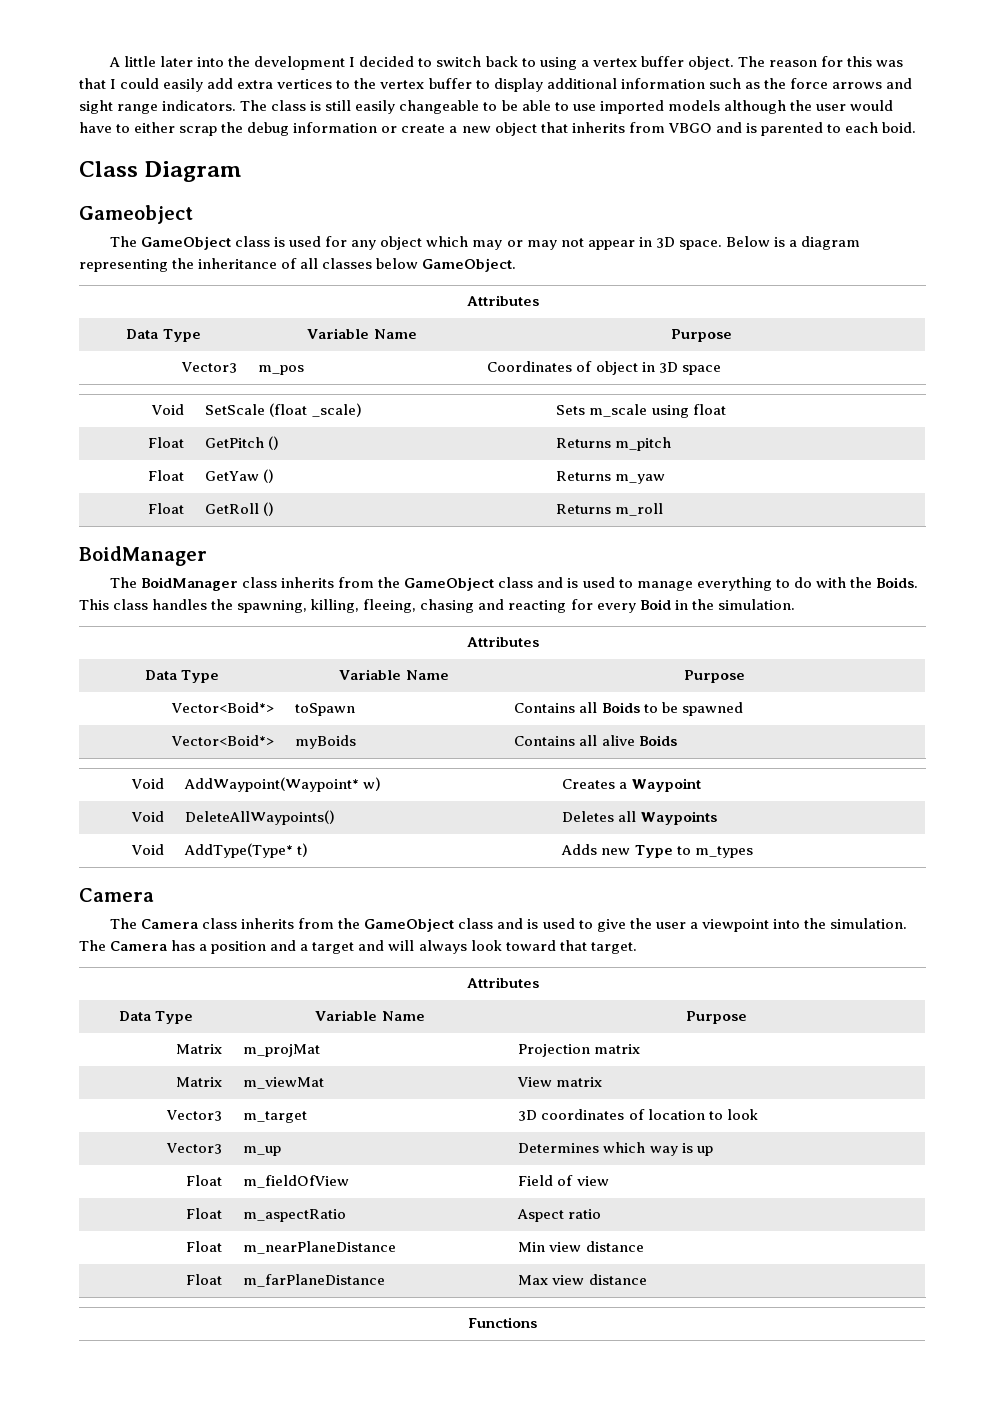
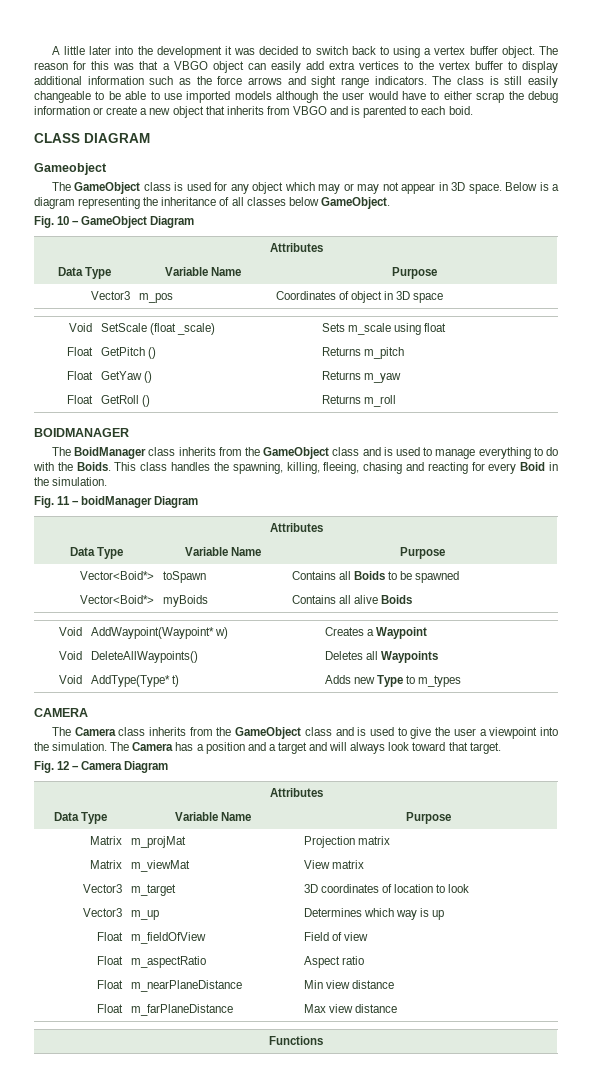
- A little later into the development I decided to switch back to using a vertex buffer object.
+ A little later into the development it was decided to switch back to using a vertex buffer object.
- The reason for this was that I could easily add extra vertices to the vertex buffer to display additional information such as the force arrows and sight range indicators.
+ The reason for this was that a VBGO object can easily add extra vertices to the vertex buffer to display additional information such as the force arrows and sight range indicators.
- Class Diagram
+ CLASS DIAGRAM
+ Fig. 10 – GameObject Diagram
  Float | GetRoll () | Returns m_roll
- BoidManager
+ BOIDMANAGER
+ Fig. 11 – boidManager Diagram
  Void | AddType(Type* t) | Adds new Type to m_types
- Camera
+ CAMERA
+ Fig. 12 – Camera Diagram

